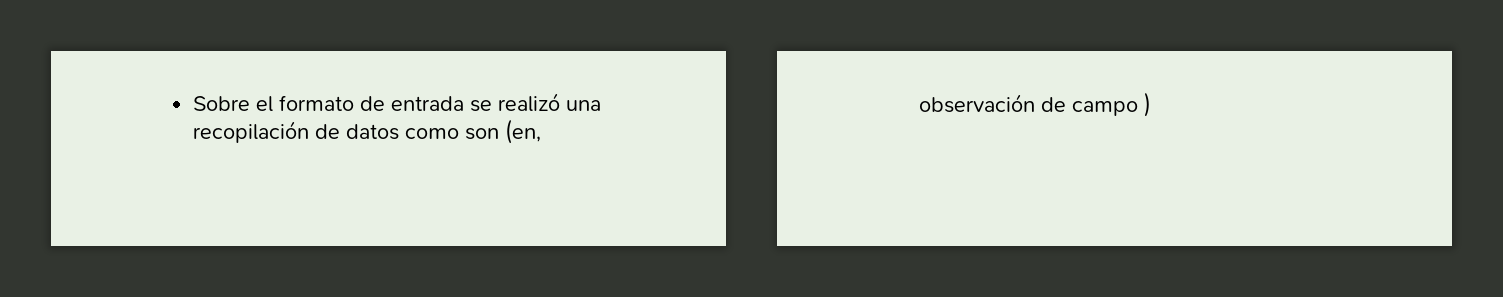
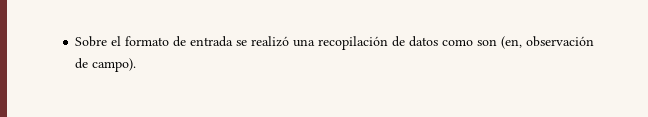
- Sobre el formato de entrada se realizó una recopilación de datos como son (en, observación de campo )
+ Sobre el formato de entrada se realizó una recopilación de datos como son (en, observación de campo).

